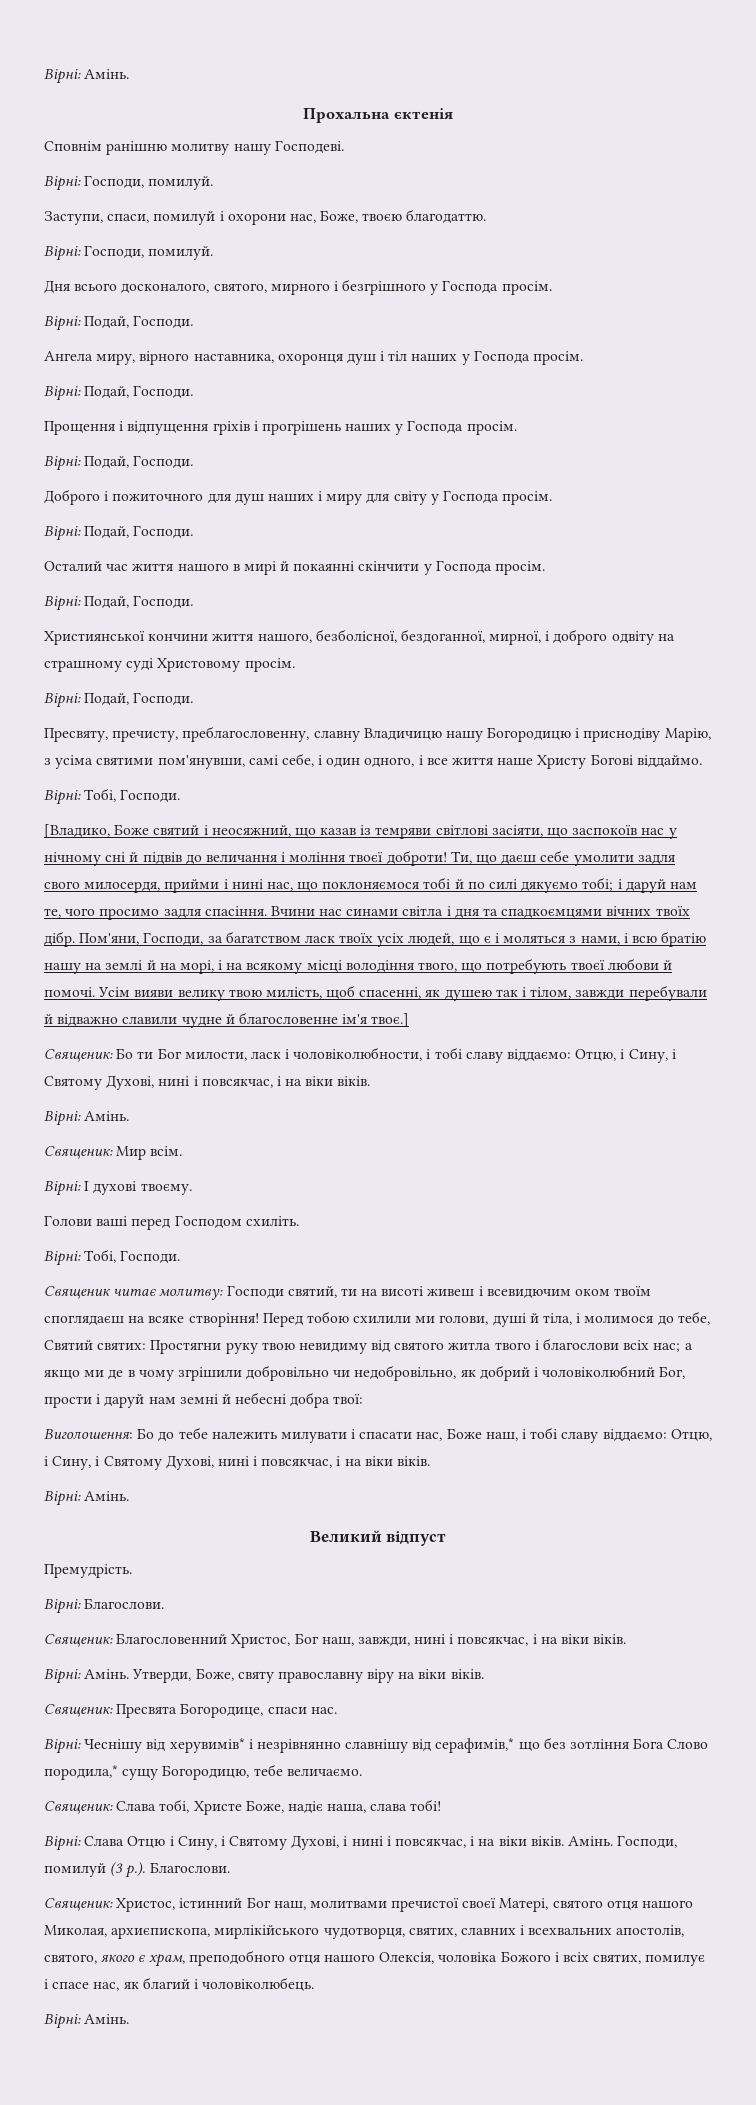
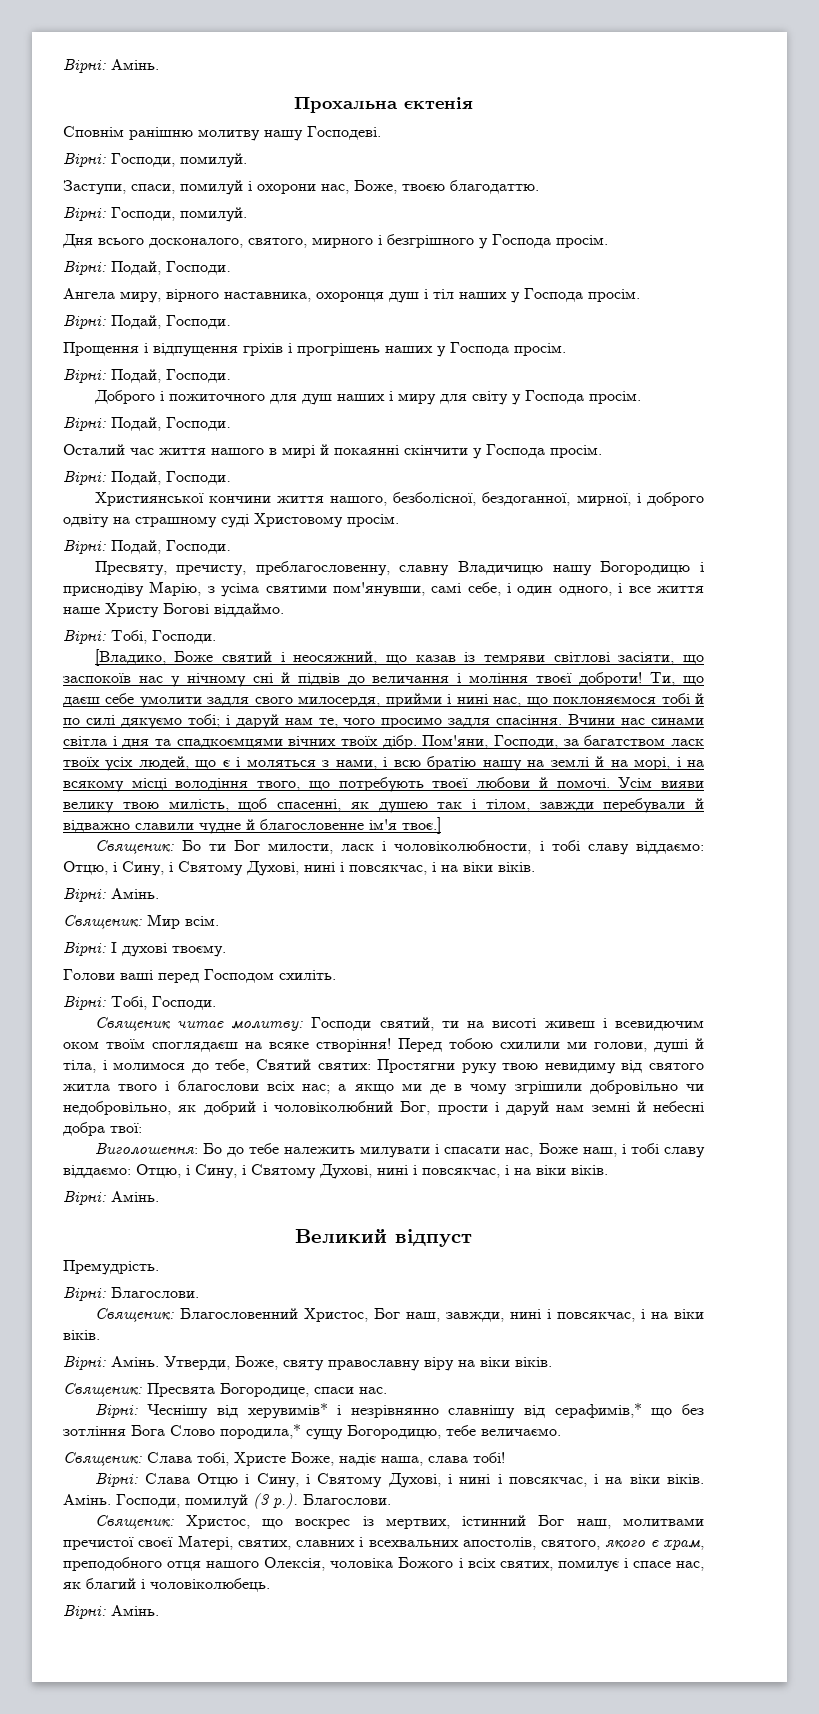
- Священик: Христос, істинний Бог наш, молитвами пречистої своєї Матері, святого отця нашого Миколая, архиєпископа, мирлікійського чудотворця, святих, славних і всехвальних апостолів, святого, якого є храм, преподобного отця нашого Олексія, чоловіка Божого і всіх святих, помилує і спасе нас, як благий і чоловіколюбець.
+ Священик: Христос, що воскрес із мертвих, істинний Бог наш, молитвами пречистої своєї Матері, святих, славних і всехвальних апостолів, святого, якого є храм, преподобного отця нашого Олексія, чоловіка Божого і всіх святих, помилує і спасе нас, як благий і чоловіколюбець.

